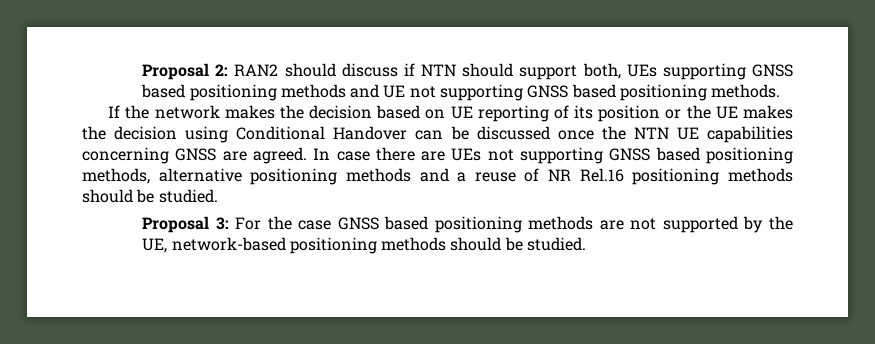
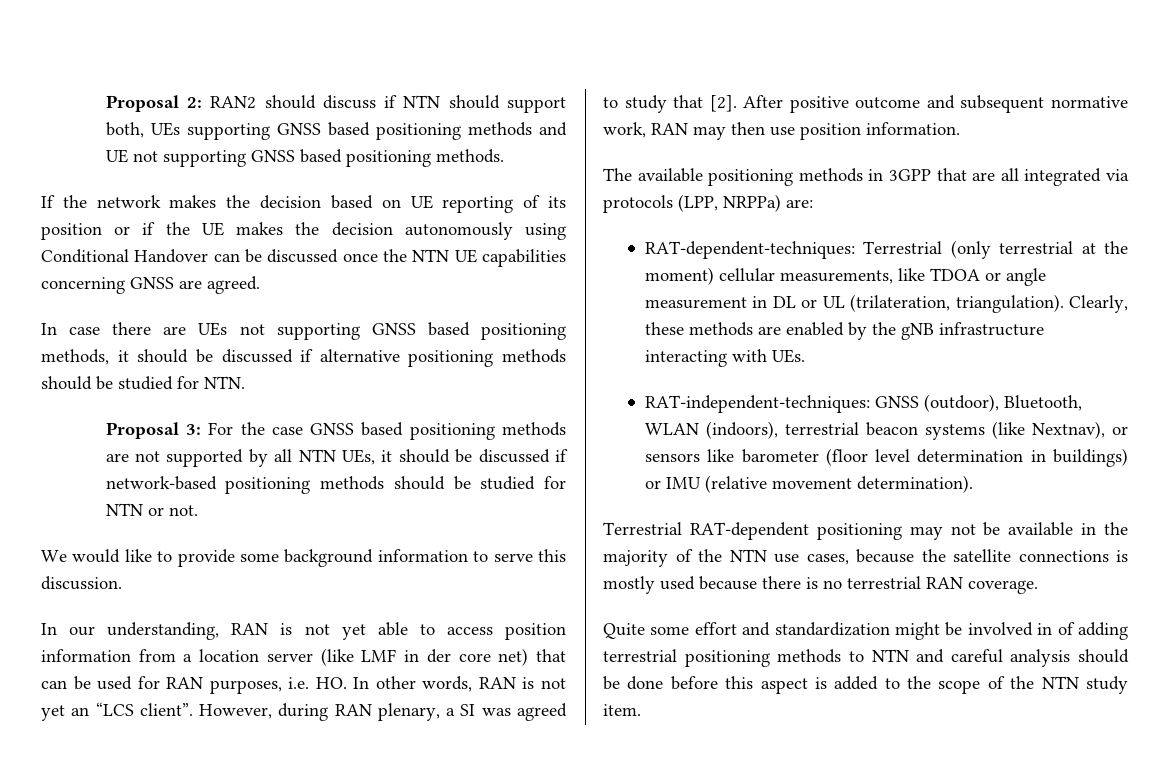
- If the network makes the decision based on UE reporting of its position or the UE makes the decision using Conditional Handover can be discussed once the NTN UE capabilities concerning GNSS are agreed. In case there are UEs not supporting GNSS based positioning methods, alternative positioning methods and a reuse of NR Rel.16 positioning methods should be studied.
+ If the network makes the decision based on UE reporting of its position or if the UE makes the decision autonomously using Conditional Handover can be discussed once the NTN UE capabilities concerning GNSS are agreed.
+ In case there are UEs not supporting GNSS based positioning methods, it should be discussed if alternative positioning methods should be studied for NTN.
- Proposal 3: For the case GNSS based positioning methods are not supported by the UE, network-based positioning methods should be studied.
+ Proposal 3: For the case GNSS based positioning methods are not supported by all NTN UEs, it should be discussed if network-based positioning methods should be studied for NTN or not.
+ We would like to provide some background information to serve this discussion.
+ In our understanding, RAN is not yet able to access position information from a location server (like LMF in der core net) that can be used for RAN purposes, i.e. HO. In other words, RAN is not yet an “LCS client”. However, during RAN plenary, a SI was agreed to study that [2]. After positive outcome and subsequent normative work, RAN may then use position information.
+ The available positioning methods in 3GPP that are all integrated via protocols (LPP, NRPPa) are:
+ RAT-dependent-techniques: Terrestrial (only terrestrial at the moment) cellular measurements, like TDOA or angle measurement in DL or UL (trilateration, triangulation). Clearly, these methods are enabled by the gNB infrastructure interacting with UEs.
+ RAT-independent-techniques: GNSS (outdoor), Bluetooth, WLAN (indoors), terrestrial beacon systems (like Nextnav), or sensors like barometer (floor level determination in buildings) or IMU (relative movement determination).
+ Terrestrial RAT-dependent positioning may not be available in the majority of the NTN use cases, because the satellite connections is mostly used because there is no terrestrial RAN coverage.
+ Quite some effort and standardization might be involved in of adding terrestrial positioning methods to NTN and careful analysis should be done before this aspect is added to the scope of the NTN study item.

